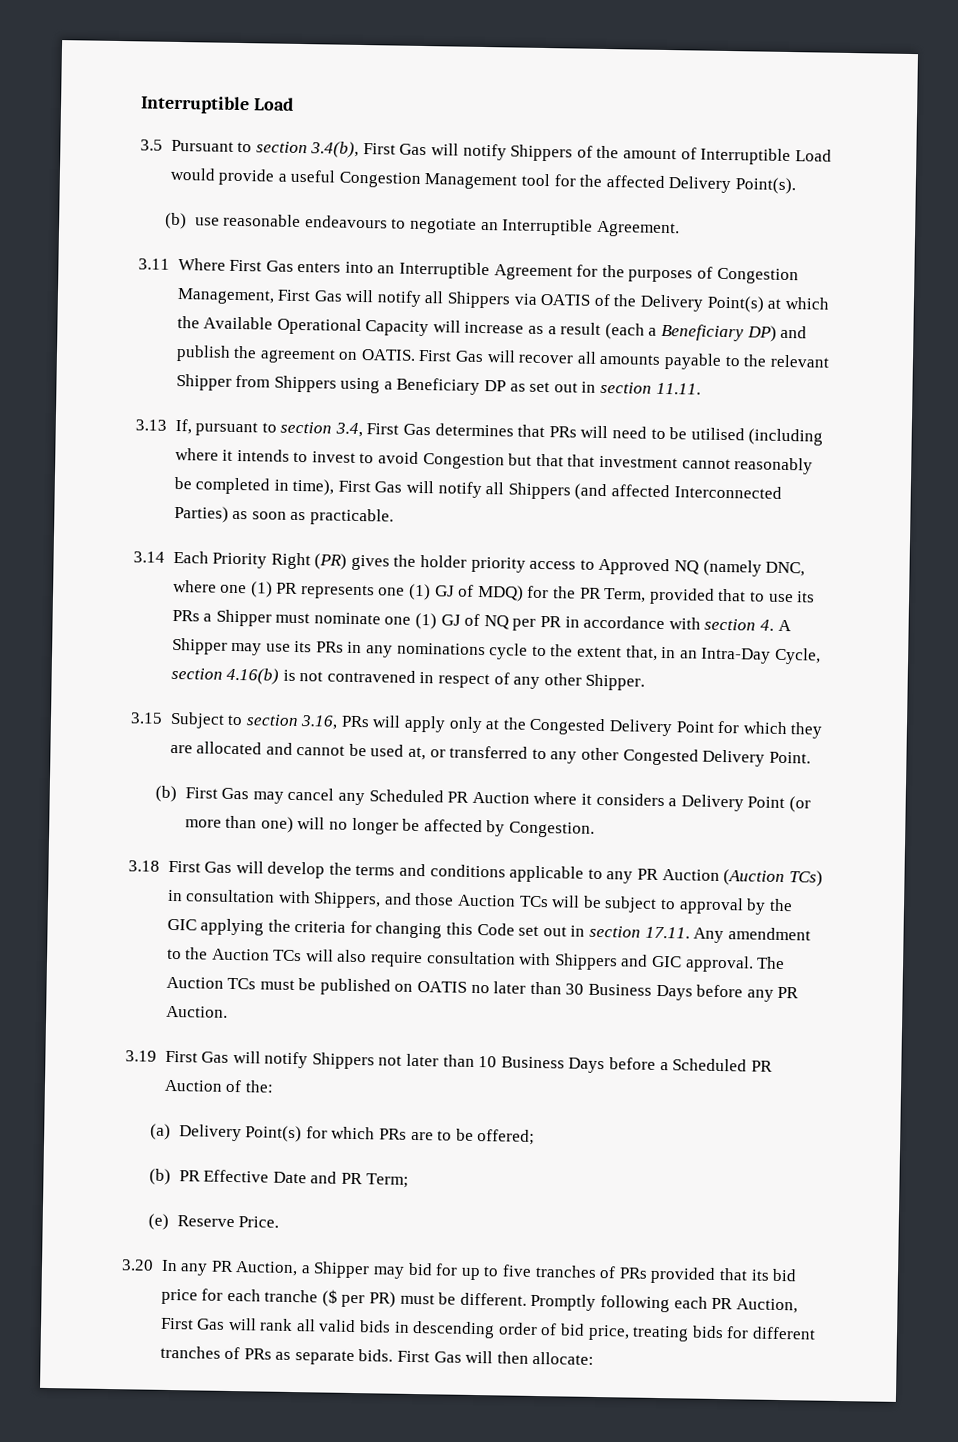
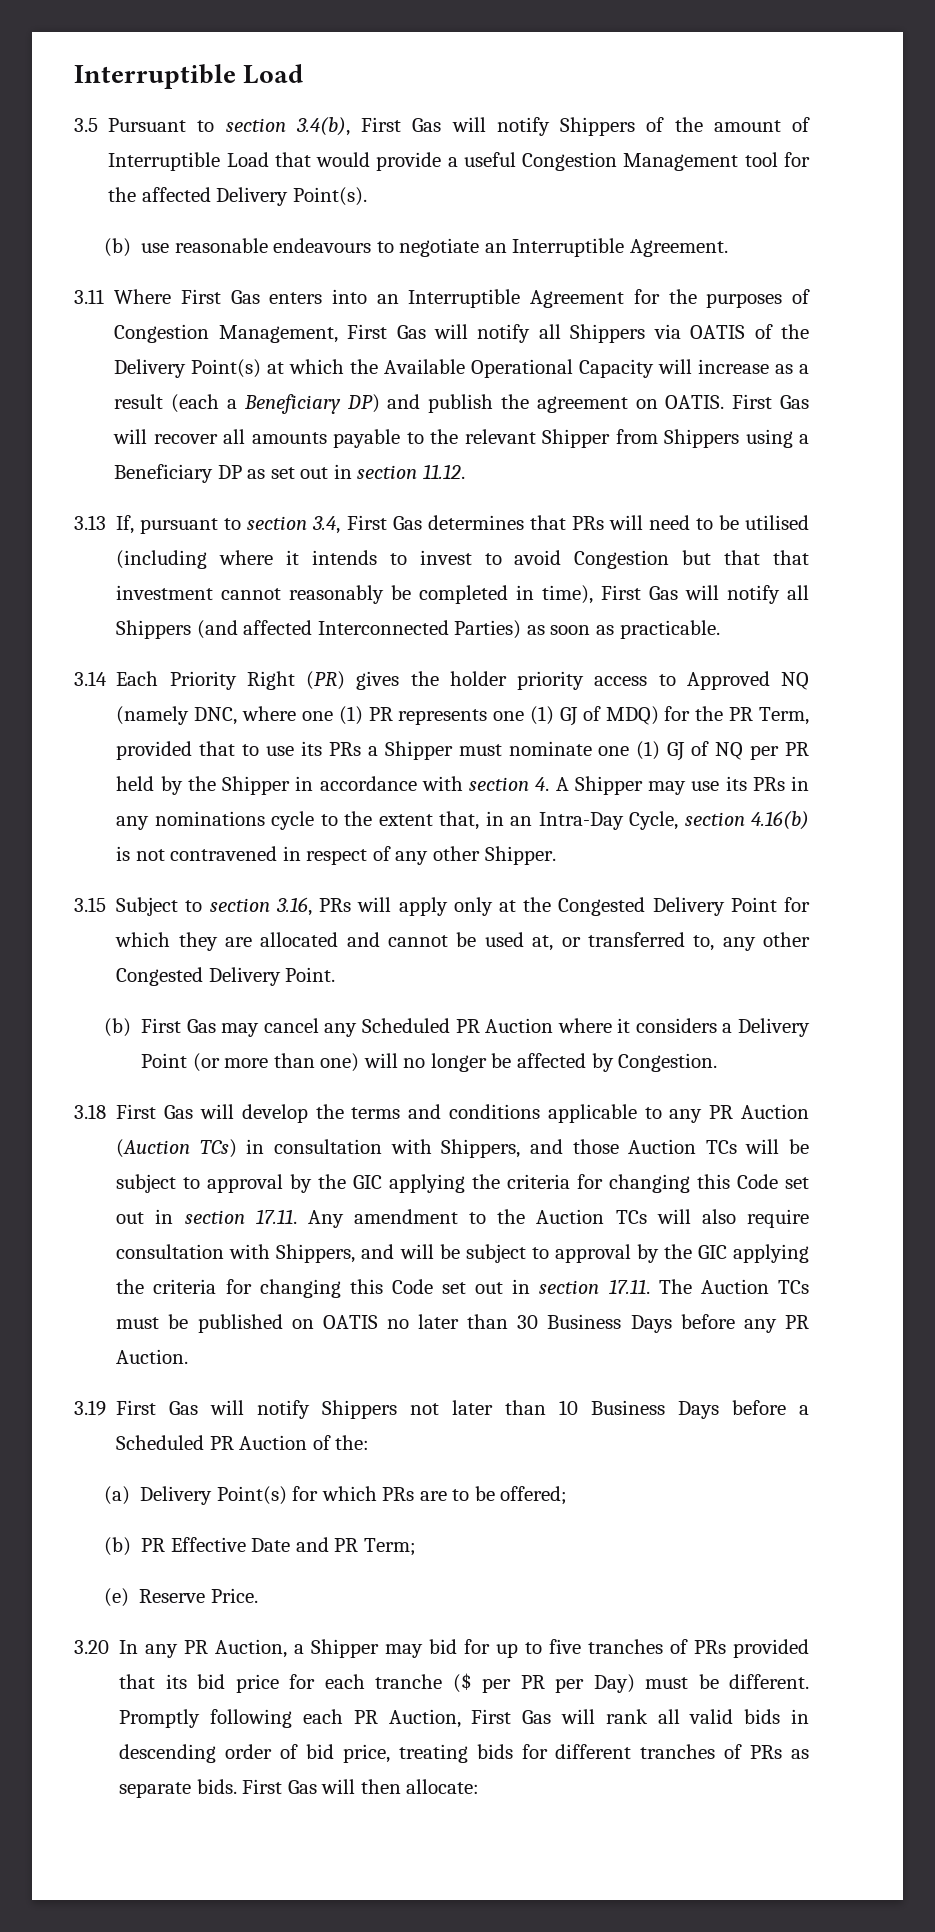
- 3.5 Pursuant to section 3.4(b), First Gas will notify Shippers of the amount of Interruptible Load would provide a useful Congestion Management tool for the affected Delivery Point(s).
+ 3.5 Pursuant to section 3.4(b), First Gas will notify Shippers of the amount of Interruptible Load that would provide a useful Congestion Management tool for the affected Delivery Point(s).
- First Gas will recover all amounts payable to the relevant Shipper from Shippers using a Beneficiary DP as set out in section 11.11.
+ First Gas will recover all amounts payable to the relevant Shipper from Shippers using a Beneficiary DP as set out in section 11.12.
- 3.14 Each Priority Right (PR) gives the holder priority access to Approved NQ (namely DNC, where one (1) PR represents one (1) GJ of MDQ) for the PR Term, provided that to use its PRs a Shipper must nominate one (1) GJ of NQ per PR in accordance with section 4. A Shipper may use its PRs in any nominations cycle to the extent that, in an Intra-Day Cycle, section 4.16(b) is not contravened in respect of any other Shipper.
+ 3.14 Each Priority Right (PR) gives the holder priority access to Approved NQ (namely DNC, where one (1) PR represents one (1) GJ of MDQ) for the PR Term, provided that to use its PRs a Shipper must nominate one (1) GJ of NQ per PR held by the Shipper in accordance with section 4. A Shipper may use its PRs in any nominations cycle to the extent that, in an Intra-Day Cycle, section 4.16(b) is not contravened in respect of any other Shipper.
- 3.15 Subject to section 3.16, PRs will apply only at the Congested Delivery Point for which they are allocated and cannot be used at, or transferred to any other Congested Delivery Point.
+ 3.15 Subject to section 3.16, PRs will apply only at the Congested Delivery Point for which they are allocated and cannot be used at, or transferred to, any other Congested Delivery Point.
- 3.18 First Gas will develop the terms and conditions applicable to any PR Auction (Auction TCs) in consultation with Shippers, and those Auction TCs will be subject to approval by the GIC applying the criteria for changing this Code set out in section 17.11. Any amendment to the Auction TCs will also require consultation with Shippers and GIC approval. The Auction TCs must be published on OATIS no later than 30 Business Days before any PR Auction.
+ 3.18 First Gas will develop the terms and conditions applicable to any PR Auction (Auction TCs) in consultation with Shippers, and those Auction TCs will be subject to approval by the GIC applying the criteria for changing this Code set out in section 17.11. Any amendment to the Auction TCs will also require consultation with Shippers, and will be subject to approval by the GIC applying the criteria for changing this Code set out in section 17.11. The Auction TCs must be published on OATIS no later than 30 Business Days before any PR Auction.
- 3.20 In any PR Auction, a Shipper may bid for up to five tranches of PRs provided that its bid price for each tranche ($ per PR) must be different.
+ 3.20 In any PR Auction, a Shipper may bid for up to five tranches of PRs provided that its bid price for each tranche ($ per PR per Day) must be different.

